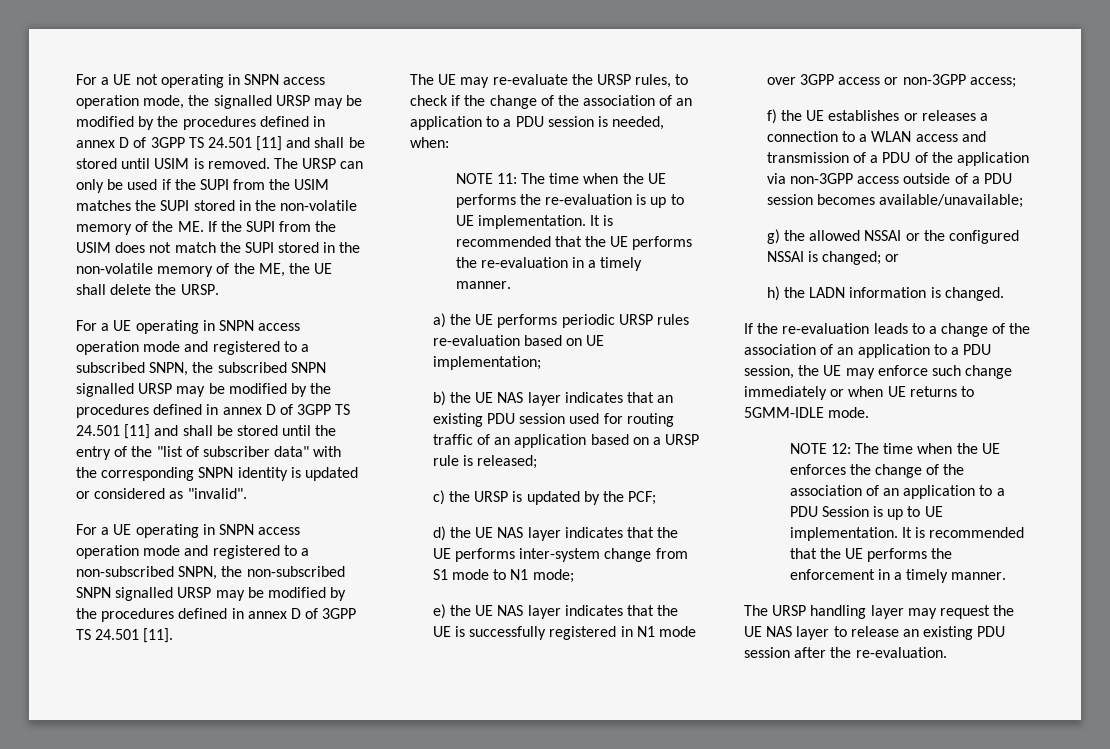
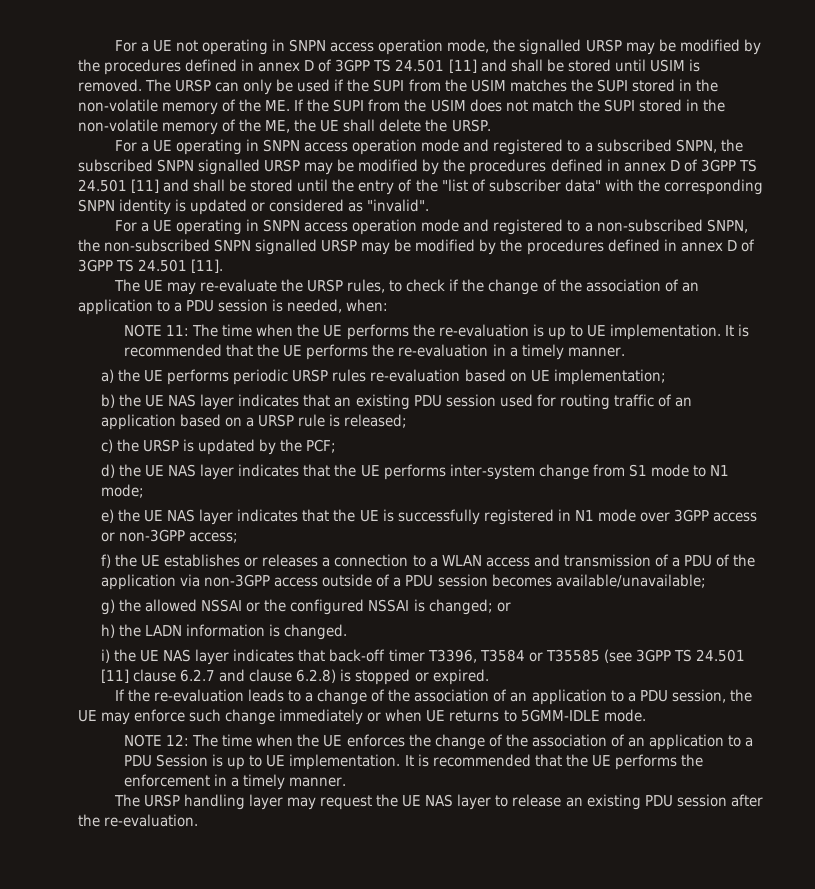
+ i) the UE NAS layer indicates that back-off timer T3396, T3584 or T35585 (see 3GPP TS 24.501 [11] clause 6.2.7 and clause 6.2.8) is stopped or expired.

